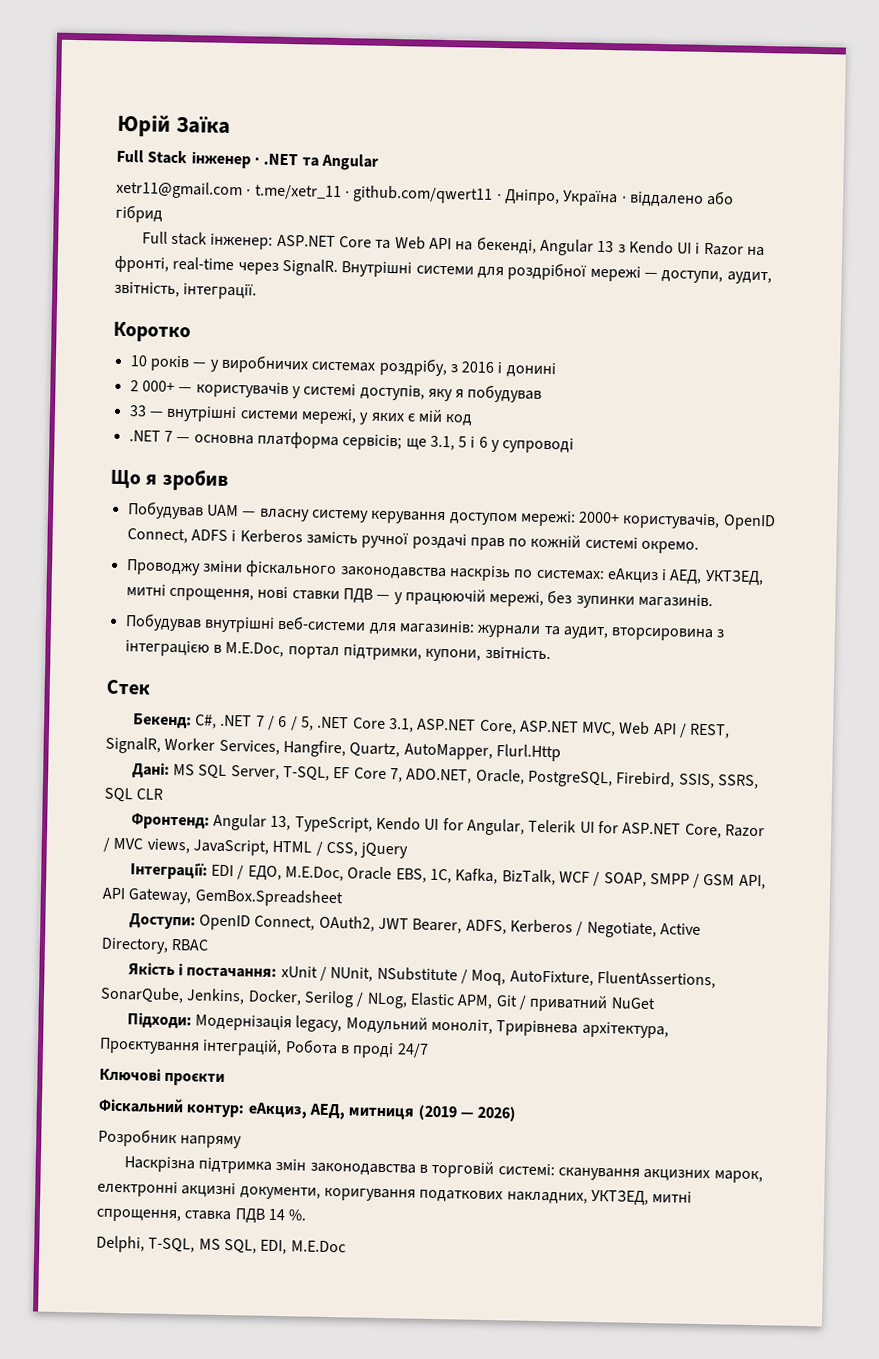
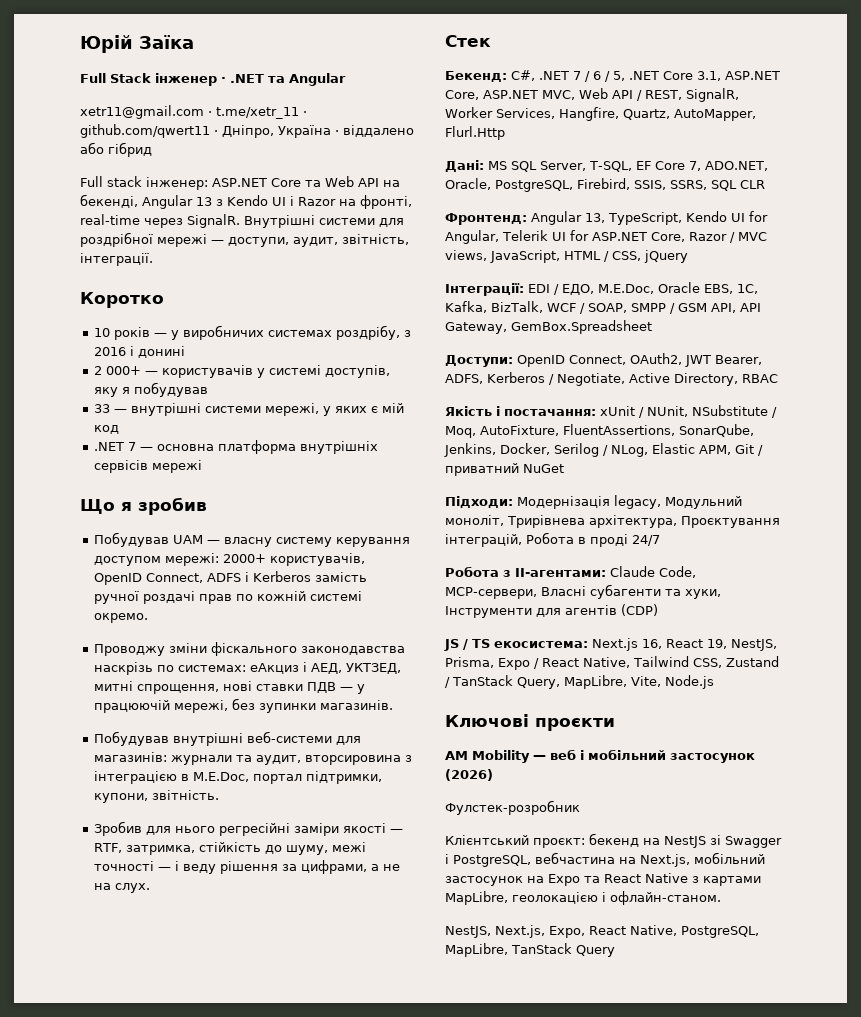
- .NET 7 — основна платформа сервісів; ще 3.1, 5 і 6 у супроводі
+ .NET 7 — основна платформа внутрішніх сервісів мережі
+ Зробив для нього регресійні заміри якості — RTF, затримка, стійкість до шуму, межі точності — і веду рішення за цифрами, а не на слух.
+ Робота з ІІ-агентами: Claude Code, MCP-сервери, Власні субагенти та хуки, Інструменти для агентів (CDP)
+ JS / TS екосистема: Next.js 16, React 19, NestJS, Prisma, Expo / React Native, Tailwind CSS, Zustand / TanStack Query, MapLibre, Vite, Node.js
  Ключові проєкти
- Фіскальний контур: еАкциз, АЕД, митниця (2019 — 2026)
- Розробник напряму
- Наскрізна підтримка змін законодавства в торговій системі: сканування акцизних марок, електронні акцизні документи, коригування податкових накладних, УКТЗЕД, митні спрощення, ставка ПДВ 14 %.
- Delphi, T-SQL, MS SQL, EDI, M.E.Doc
+ AM Mobility — веб і мобільний застосунок (2026)
+ Фулстек-розробник
+ Клієнтський проєкт: бекенд на NestJS зі Swagger і PostgreSQL, вебчастина на Next.js, мобільний застосунок на Expo та React Native з картами MapLibre, геолокацією і офлайн-станом.
+ NestJS, Next.js, Expo, React Native, PostgreSQL, MapLibre, TanStack Query

